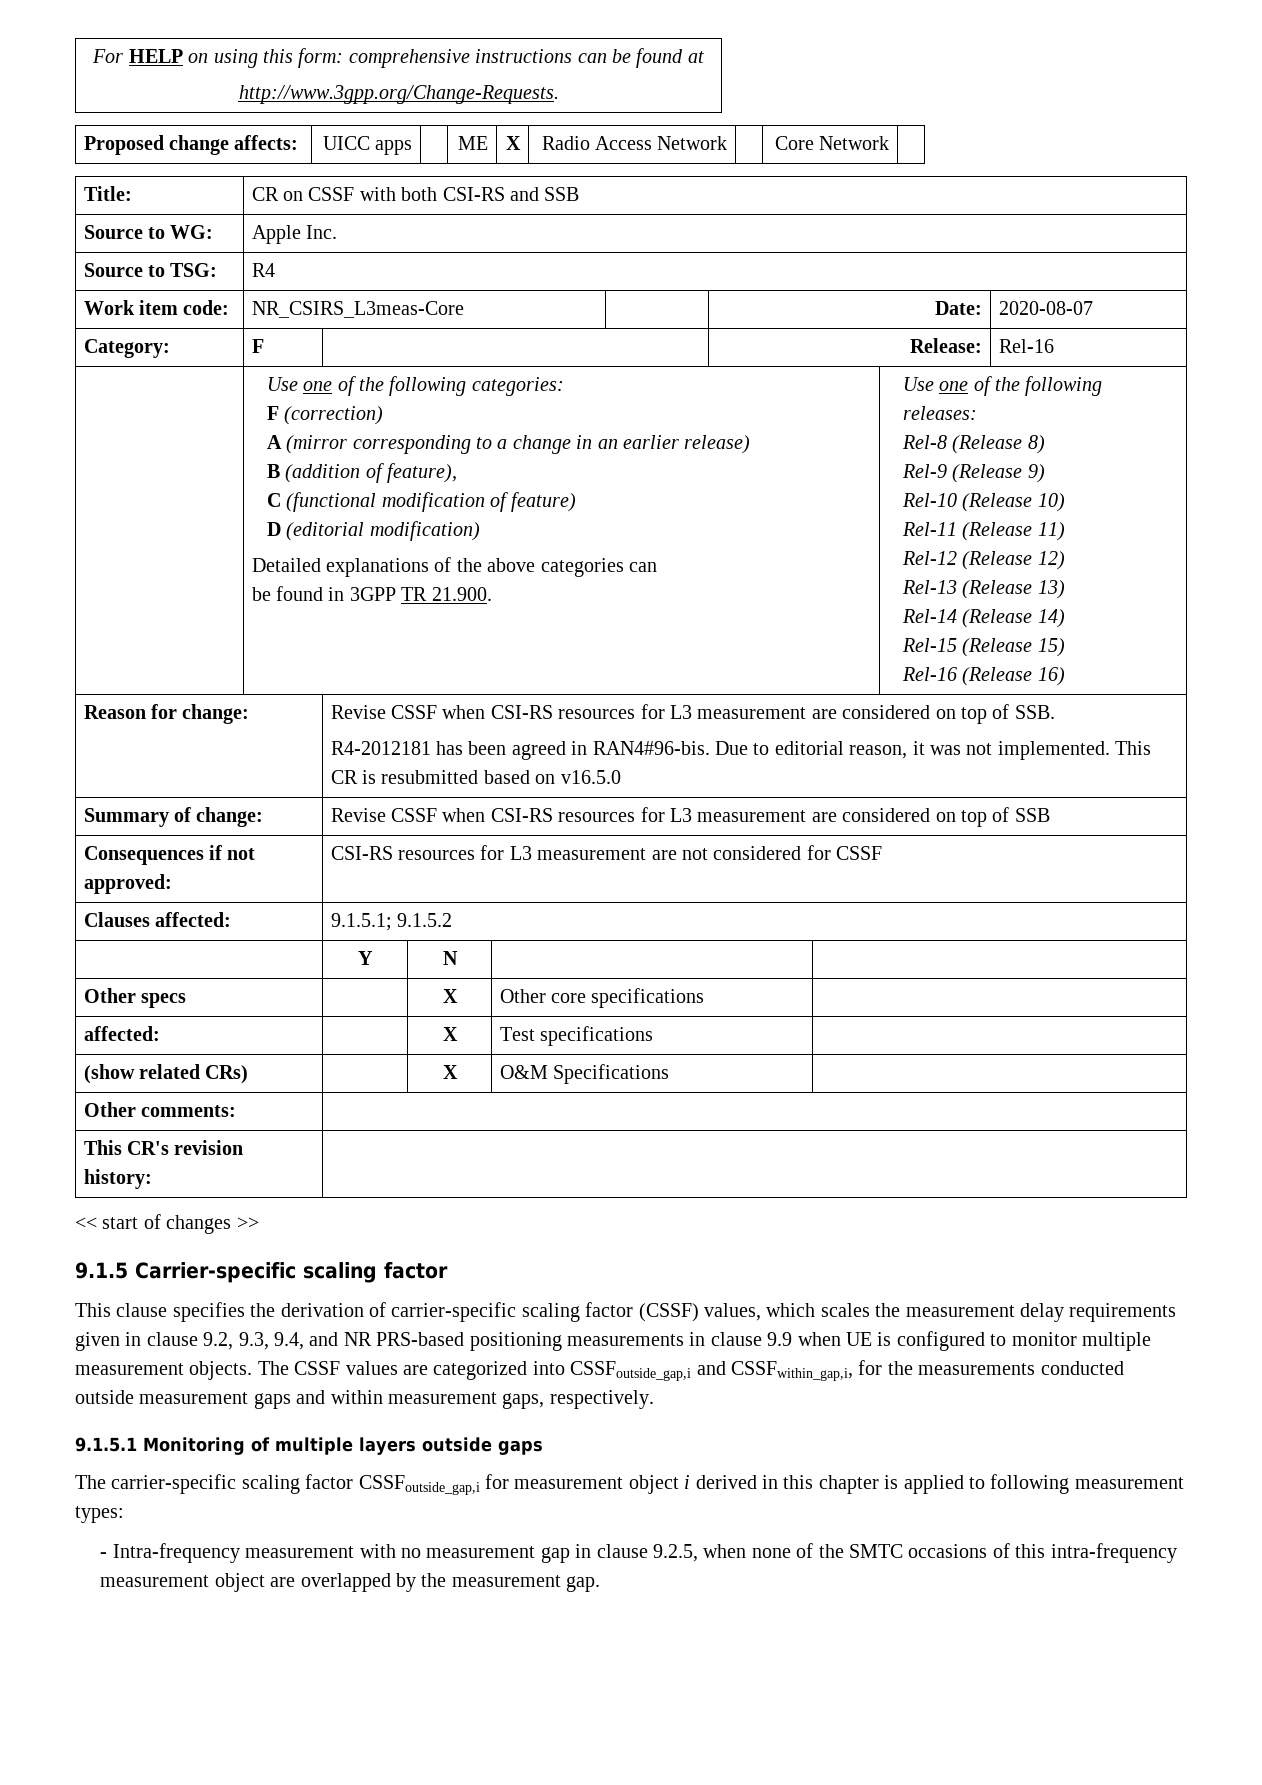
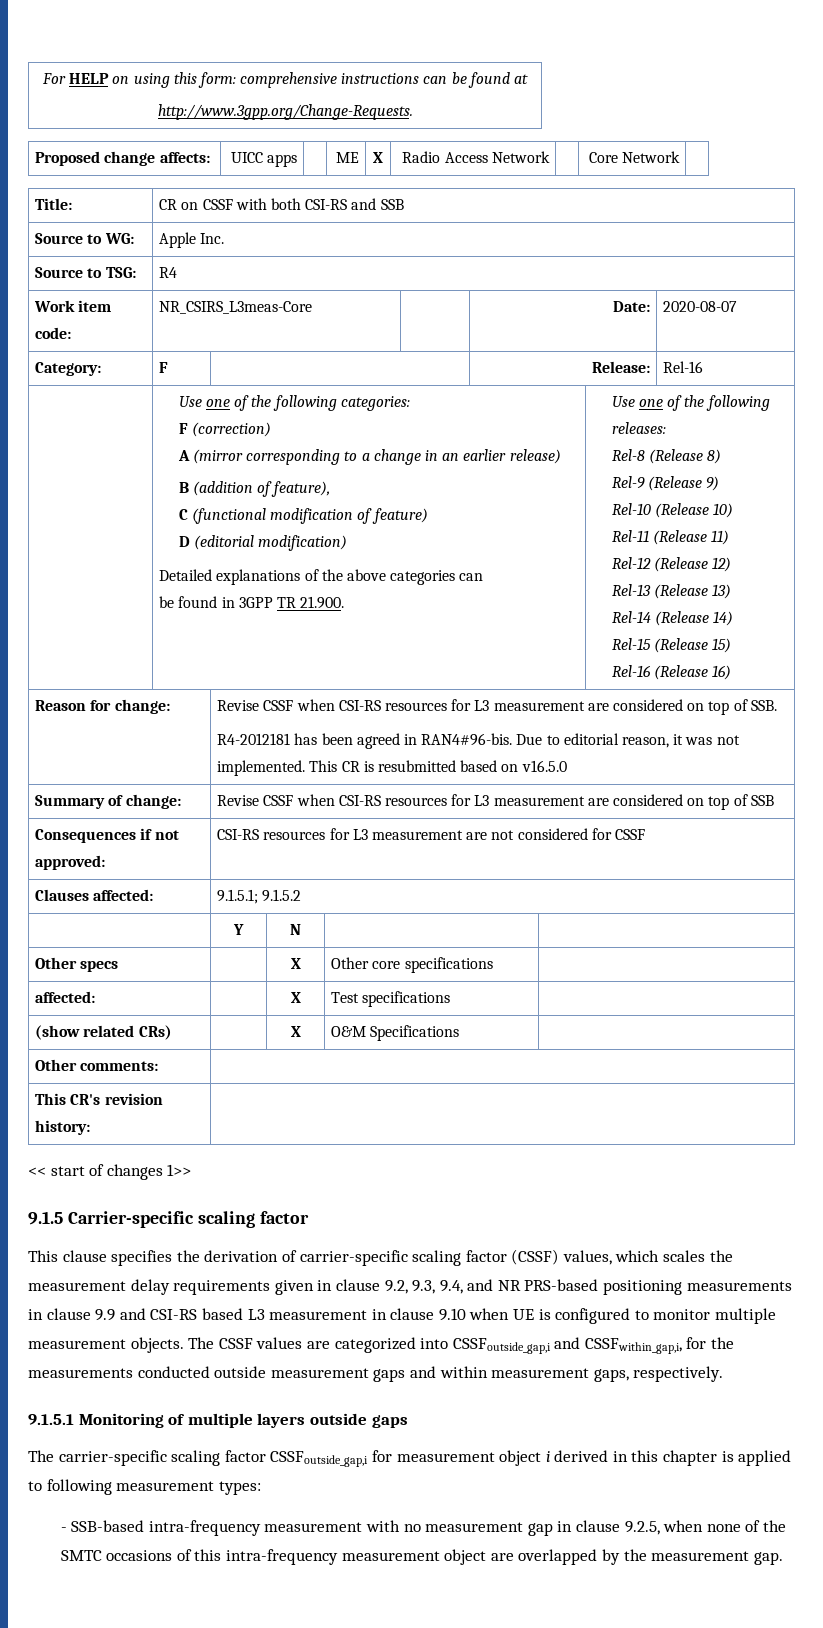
- << start of changes >>
+ << start of changes 1>>
- This clause specifies the derivation of carrier-specific scaling factor (CSSF) values, which scales the measurement delay requirements given in clause 9.2, 9.3, 9.4, and NR PRS-based positioning measurements in clause 9.9 when UE is configured to monitor multiple measurement objects.
+ This clause specifies the derivation of carrier-specific scaling factor (CSSF) values, which scales the measurement delay requirements given in clause 9.2, 9.3, 9.4, and NR PRS-based positioning measurements in clause 9.9 and CSI-RS based L3 measurement in clause 9.10 when UE is configured to monitor multiple measurement objects.
- - Intra-frequency measurement with no measurement gap in clause 9.2.5, when none of the SMTC occasions of this intra-frequency measurement object are overlapped by the measurement gap.
+ - SSB-based intra-frequency measurement with no measurement gap in clause 9.2.5, when none of the SMTC occasions of this intra-frequency measurement object are overlapped by the measurement gap.

